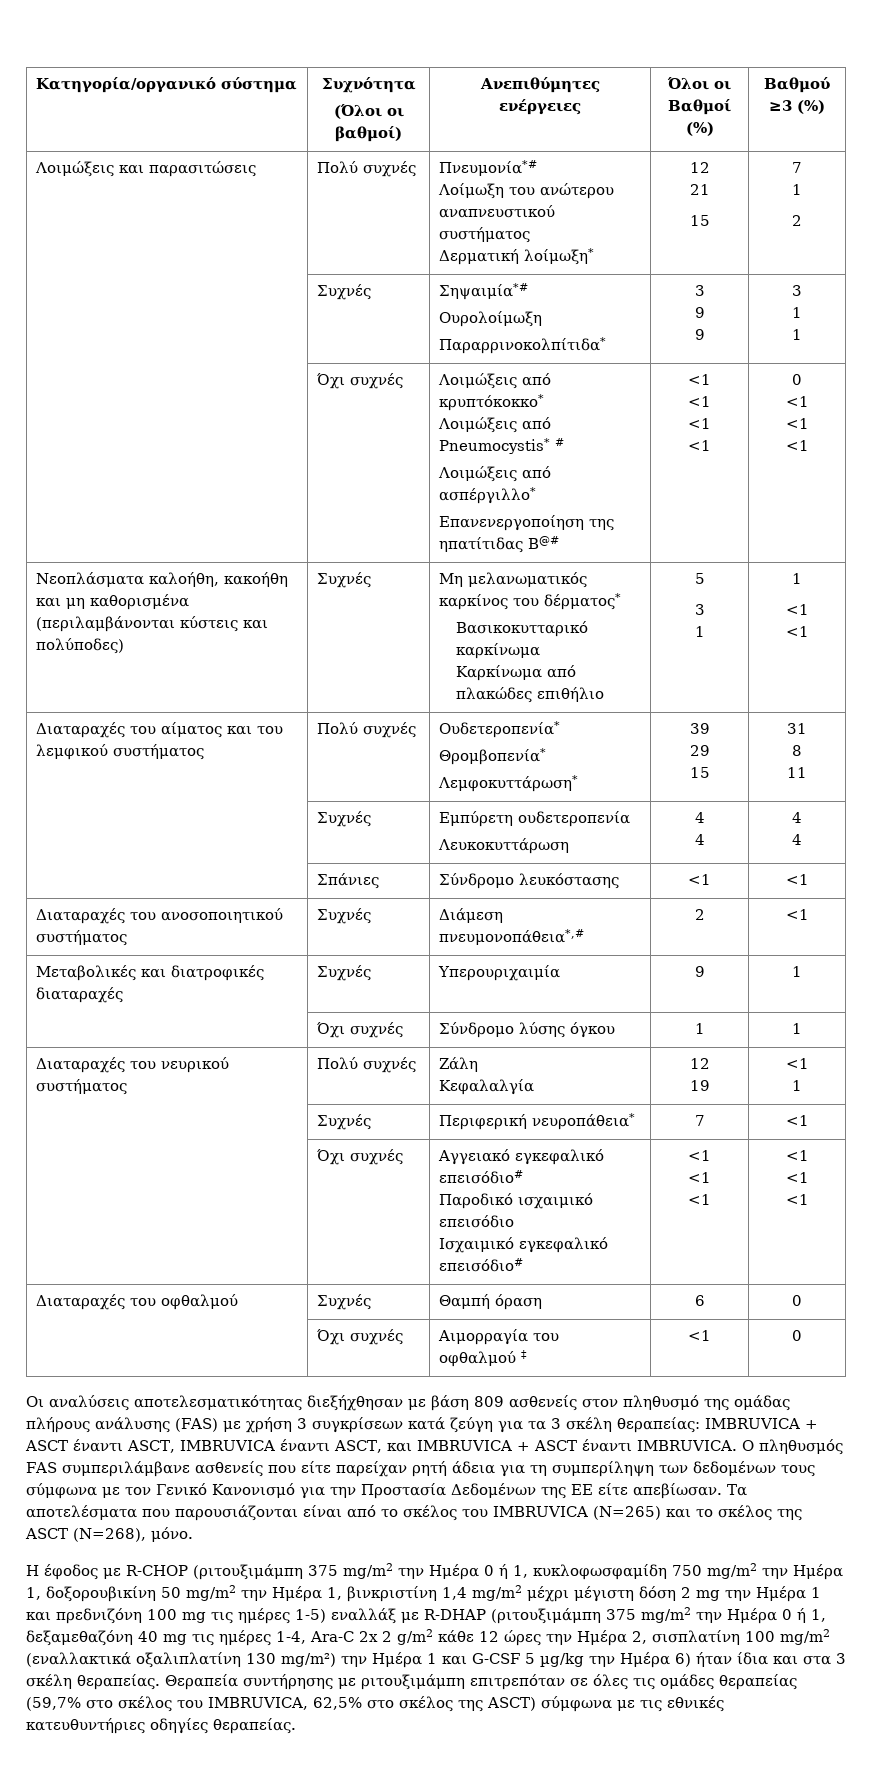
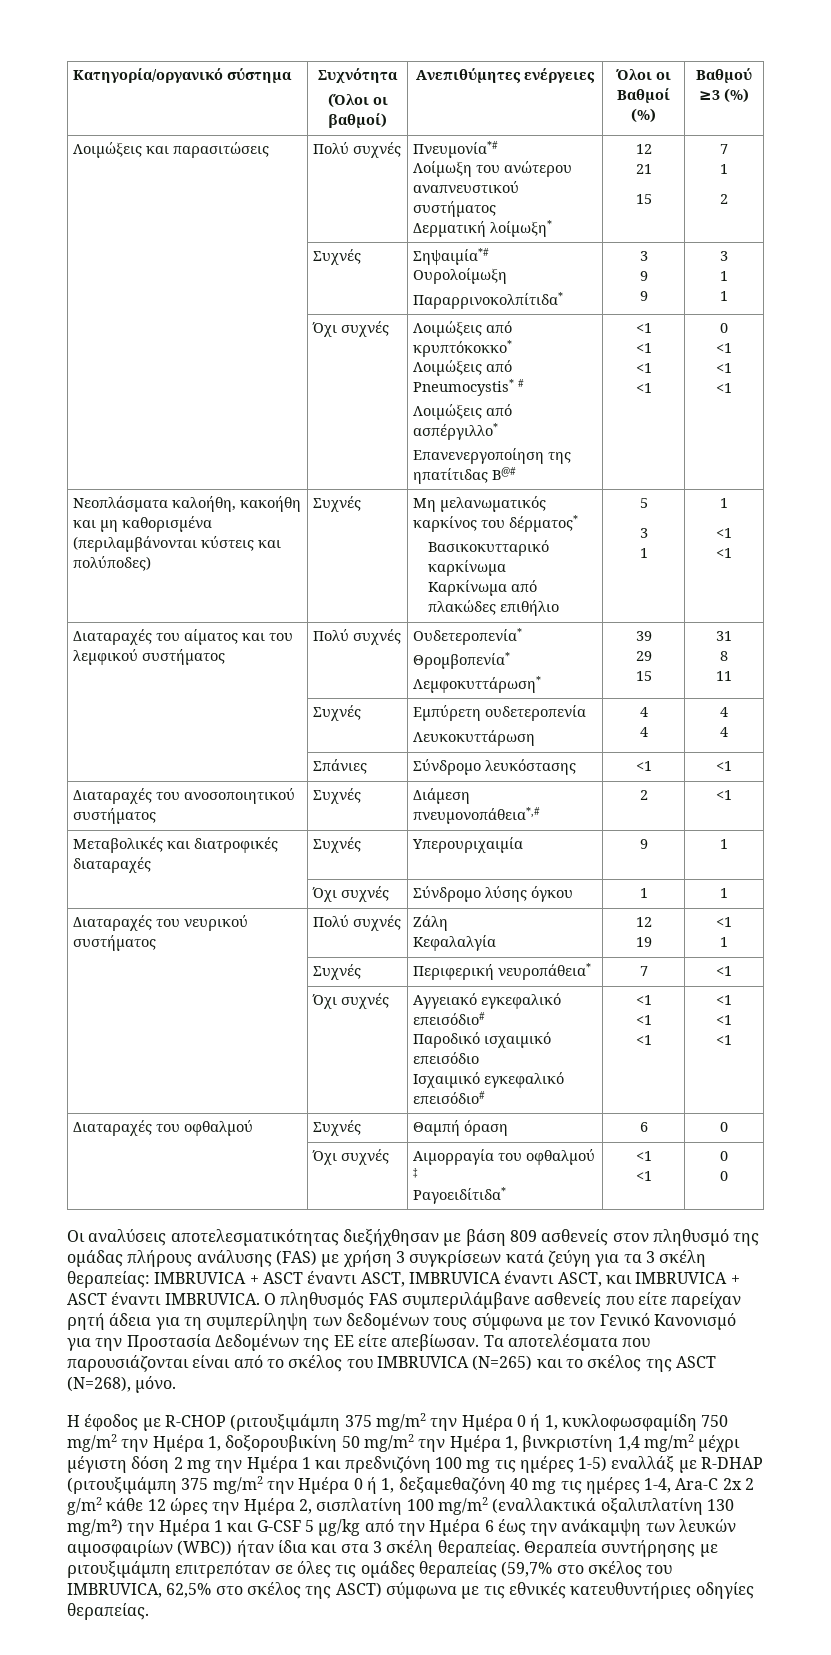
- | Όχι συχνές | Αιμορραγία του οφθαλμού ‡ | <1 | 0
+ | Όχι συχνές | Αιμορραγία του οφθαλμού ‡
+ Ραγοειδίτιδα* | <1
+ <1 | 0
+ 0
- Η έφοδος με R-CHOP (ριτουξιμάμπη 375 mg/m2 την Ημέρα 0 ή 1, κυκλοφωσφαμίδη 750 mg/m2 την Ημέρα 1, δοξορουβικίνη 50 mg/m2 την Ημέρα 1, βινκριστίνη 1,4 mg/m2 μέχρι μέγιστη δόση 2 mg την Ημέρα 1 και πρεδνιζόνη 100 mg τις ημέρες 1-5) εναλλάξ με R-DHAP (ριτουξιμάμπη 375 mg/m2 την Ημέρα 0 ή 1, δεξαμεθαζόνη 40 mg τις ημέρες 1-4, Ara-C 2x 2 g/m2 κάθε 12 ώρες την Ημέρα 2, σισπλατίνη 100 mg/m2 (εναλλακτικά οξαλιπλατίνη 130 mg/m²) την Ημέρα 1 και G-CSF 5 µg/kg την Ημέρα 6) ήταν ίδια και στα 3 σκέλη θεραπείας.
+ Η έφοδος με R-CHOP (ριτουξιμάμπη 375 mg/m2 την Ημέρα 0 ή 1, κυκλοφωσφαμίδη 750 mg/m2 την Ημέρα 1, δοξορουβικίνη 50 mg/m2 την Ημέρα 1, βινκριστίνη 1,4 mg/m2 μέχρι μέγιστη δόση 2 mg την Ημέρα 1 και πρεδνιζόνη 100 mg τις ημέρες 1-5) εναλλάξ με R-DHAP (ριτουξιμάμπη 375 mg/m2 την Ημέρα 0 ή 1, δεξαμεθαζόνη 40 mg τις ημέρες 1-4, Ara-C 2x 2 g/m2 κάθε 12 ώρες την Ημέρα 2, σισπλατίνη 100 mg/m2 (εναλλακτικά οξαλιπλατίνη 130 mg/m²) την Ημέρα 1 και G-CSF 5 µg/kg από την Ημέρα 6 έως την ανάκαμψη των λευκών αιμοσφαιρίων (WBC)) ήταν ίδια και στα 3 σκέλη θεραπείας.

